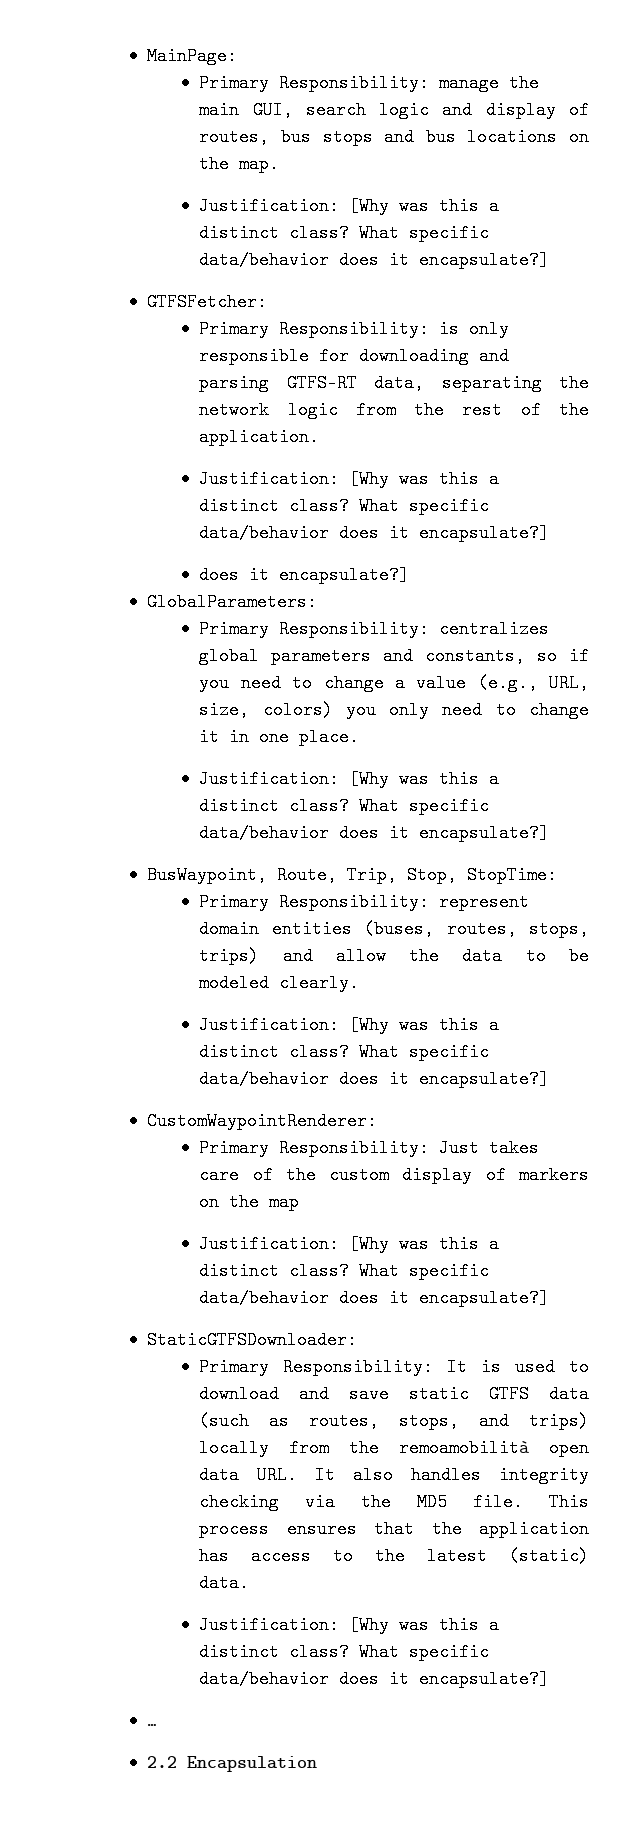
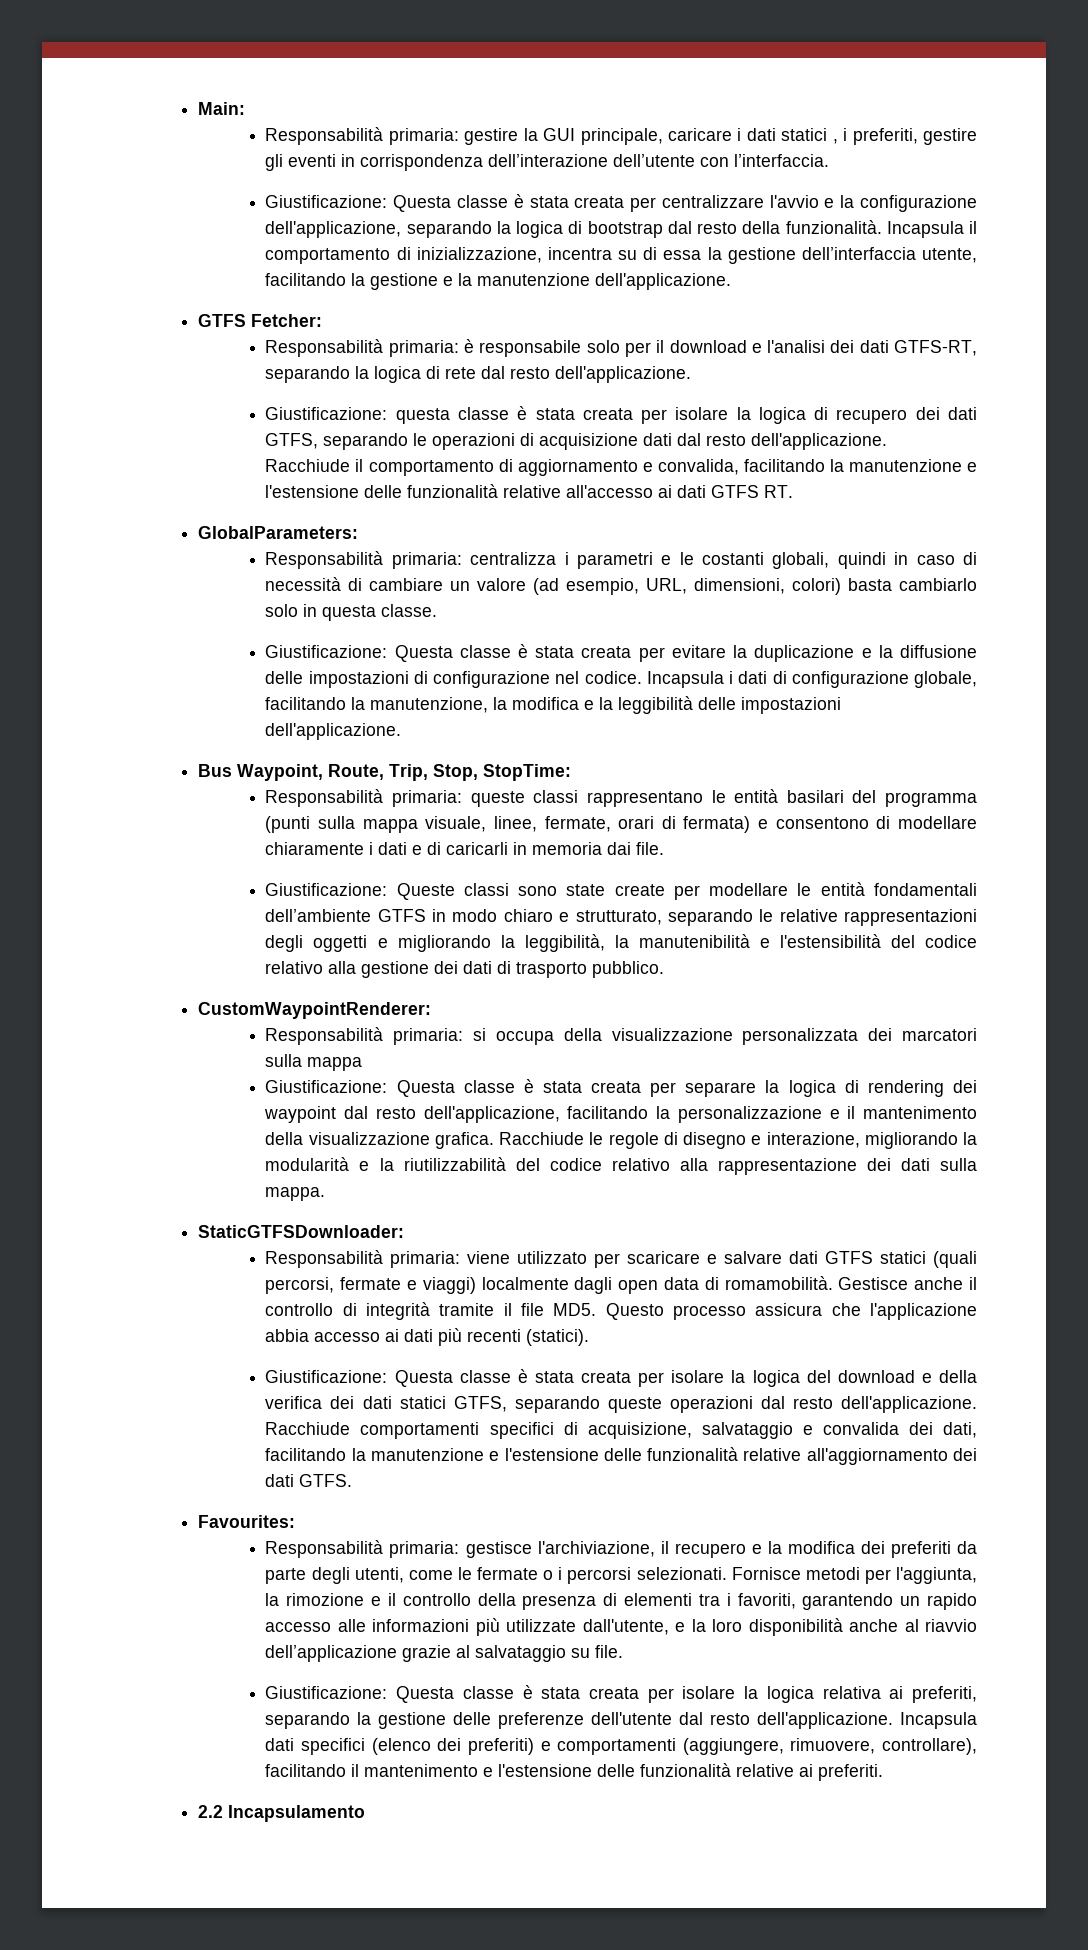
- MainPage:
- Primary Responsibility: manage the main GUI, search logic and display of routes, bus stops and bus locations on the map.
- Justification: [Why was this a distinct class? What specific data/behavior does it encapsulate?]
- GTFSFetcher:
- Primary Responsibility: is only responsible for downloading and parsing GTFS-RT data, separating the network logic from the rest of the application.
- Justification: [Why was this a distinct class? What specific data/behavior does it encapsulate?]
- does it encapsulate?]
+ Main:
+ Responsabilità primaria: gestire la GUI principale, caricare i dati statici , i preferiti, gestire gli eventi in corrispondenza dell’interazione dell’utente con l’interfaccia.
+ Giustificazione: Questa classe è stata creata per centralizzare l'avvio e la configurazione dell'applicazione, separando la logica di bootstrap dal resto della funzionalità. Incapsula il comportamento di inizializzazione, incentra su di essa la gestione dell’interfaccia utente, facilitando la gestione e la manutenzione dell'applicazione.
+ GTFS Fetcher:
+ Responsabilità primaria: è responsabile solo per il download e l'analisi dei dati GTFS-RT, separando la logica di rete dal resto dell'applicazione.
+ Giustificazione: questa classe è stata creata per isolare la logica di recupero dei dati GTFS, separando le operazioni di acquisizione dati dal resto dell'applicazione. Racchiude il comportamento di aggiornamento e convalida, facilitando la manutenzione e l'estensione delle funzionalità relative all'accesso ai dati GTFS RT.
  GlobalParameters:
- Primary Responsibility: centralizes global parameters and constants, so if you need to change a value (e.g., URL, size, colors) you only need to change it in one place.
- Justification: [Why was this a distinct class? What specific data/behavior does it encapsulate?]
- BusWaypoint, Route, Trip, Stop, StopTime:
- Primary Responsibility: represent domain entities (buses, routes, stops, trips) and allow the data to be modeled clearly.
- Justification: [Why was this a distinct class? What specific data/behavior does it encapsulate?]
+ Responsabilità primaria: centralizza i parametri e le costanti globali, quindi in caso di necessità di cambiare un valore (ad esempio, URL, dimensioni, colori) basta cambiarlo solo in questa classe.
+ Giustificazione: Questa classe è stata creata per evitare la duplicazione e la diffusione delle impostazioni di configurazione nel codice. Incapsula i dati di configurazione globale, facilitando la manutenzione, la modifica e la leggibilità delle impostazioni dell'applicazione.
+ Bus Waypoint, Route, Trip, Stop, StopTime:
+ Responsabilità primaria: queste classi rappresentano le entità basilari del programma (punti sulla mappa visuale, linee, fermate, orari di fermata) e consentono di modellare chiaramente i dati e di caricarli in memoria dai file.
+ Giustificazione: Queste classi sono state create per modellare le entità fondamentali dell’ambiente GTFS in modo chiaro e strutturato, separando le relative rappresentazioni degli oggetti e migliorando la leggibilità, la manutenibilità e l'estensibilità del codice relativo alla gestione dei dati di trasporto pubblico.
  CustomWaypointRenderer:
- Primary Responsibility: Just takes care of the custom display of markers on the map
- Justification: [Why was this a distinct class? What specific data/behavior does it encapsulate?]
+ Responsabilità primaria: si occupa della visualizzazione personalizzata dei marcatori sulla mappa
+ Giustificazione: Questa classe è stata creata per separare la logica di rendering dei waypoint dal resto dell'applicazione, facilitando la personalizzazione e il mantenimento della visualizzazione grafica. Racchiude le regole di disegno e interazione, migliorando la modularità e la riutilizzabilità del codice relativo alla rappresentazione dei dati sulla mappa.
  StaticGTFSDownloader:
- Primary Responsibility: It is used to download and save static GTFS data (such as routes, stops, and trips) locally from the remoamobilità open data URL. It also handles integrity checking via the MD5 file. This process ensures that the application has access to the latest (static) data.
- Justification: [Why was this a distinct class? What specific data/behavior does it encapsulate?]
- …
+ Responsabilità primaria: viene utilizzato per scaricare e salvare dati GTFS statici (quali percorsi, fermate e viaggi) localmente dagli open data di romamobilità. Gestisce anche il controllo di integrità tramite il file MD5. Questo processo assicura che l'applicazione abbia accesso ai dati più recenti (statici).
+ Giustificazione: Questa classe è stata creata per isolare la logica del download e della verifica dei dati statici GTFS, separando queste operazioni dal resto dell'applicazione. Racchiude comportamenti specifici di acquisizione, salvataggio e convalida dei dati, facilitando la manutenzione e l'estensione delle funzionalità relative all'aggiornamento dei dati GTFS.
+ Favourites:
+ Responsabilità primaria: gestisce l'archiviazione, il recupero e la modifica dei preferiti da parte degli utenti, come le fermate o i percorsi selezionati. Fornisce metodi per l'aggiunta, la rimozione e il controllo della presenza di elementi tra i favoriti, garantendo un rapido accesso alle informazioni più utilizzate dall'utente, e la loro disponibilità anche al riavvio dell’applicazione grazie al salvataggio su file.
+ Giustificazione: Questa classe è stata creata per isolare la logica relativa ai preferiti, separando la gestione delle preferenze dell'utente dal resto dell'applicazione. Incapsula dati specifici (elenco dei preferiti) e comportamenti (aggiungere, rimuovere, controllare), facilitando il mantenimento e l'estensione delle funzionalità relative ai preferiti.
- 2.2 Encapsulation
+ 2.2 Incapsulamento

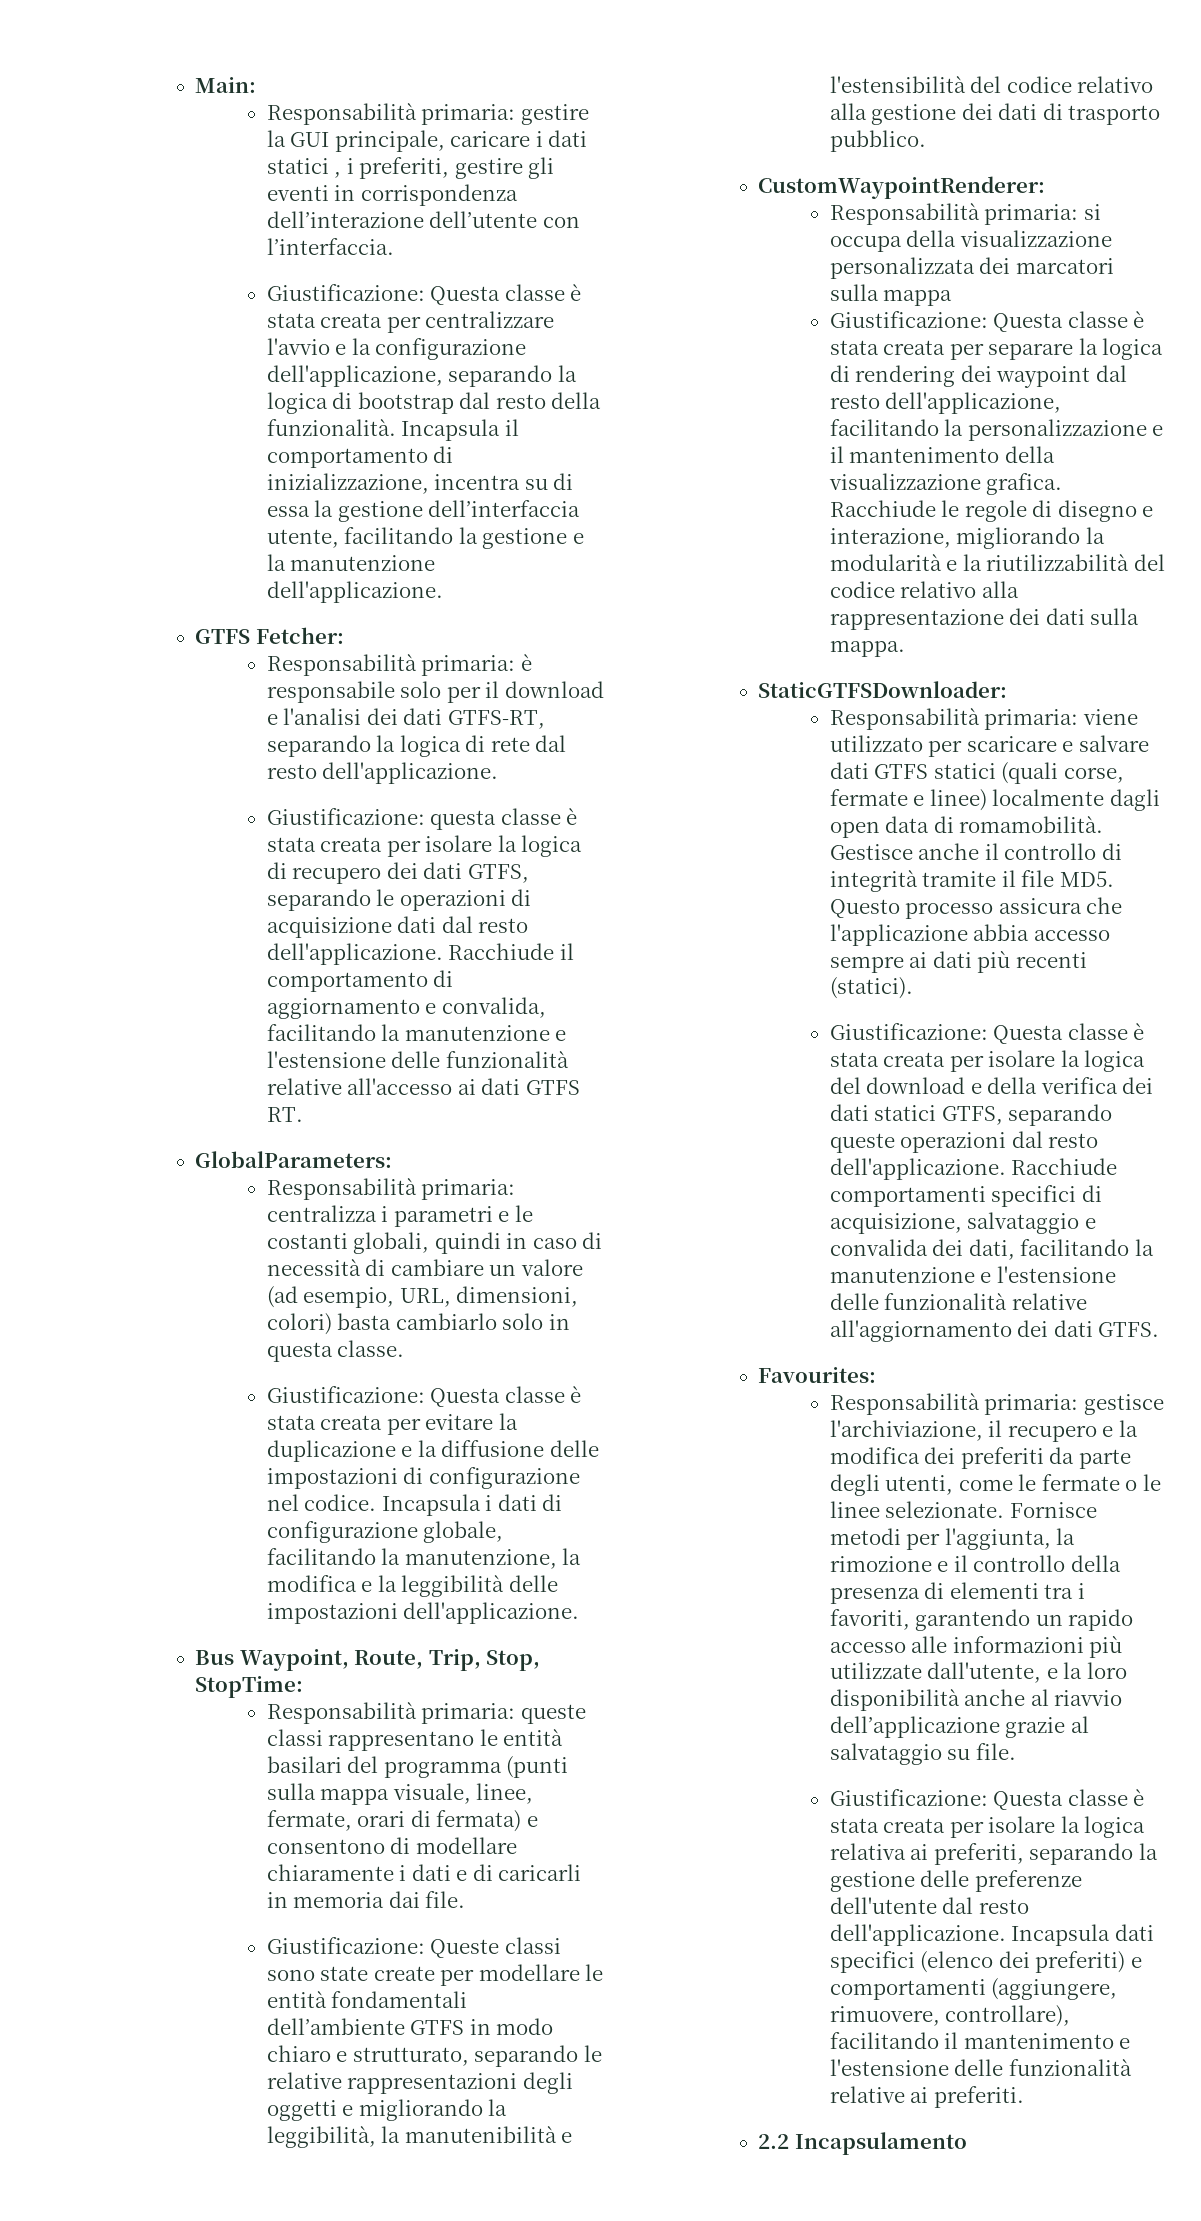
- Responsabilità primaria: viene utilizzato per scaricare e salvare dati GTFS statici (quali percorsi, fermate e viaggi) localmente dagli open data di romamobilità.
+ Responsabilità primaria: viene utilizzato per scaricare e salvare dati GTFS statici (quali corse, fermate e linee) localmente dagli open data di romamobilità.
- Gestisce anche il controllo di integrità tramite il file MD5. Questo processo assicura che l'applicazione abbia accesso ai dati più recenti (statici).
+ Gestisce anche il controllo di integrità tramite il file MD5. Questo processo assicura che l'applicazione abbia accesso sempre ai dati più recenti (statici).
- Responsabilità primaria: gestisce l'archiviazione, il recupero e la modifica dei preferiti da parte degli utenti, come le fermate o i percorsi selezionati.
+ Responsabilità primaria: gestisce l'archiviazione, il recupero e la modifica dei preferiti da parte degli utenti, come le fermate o le linee selezionate.

